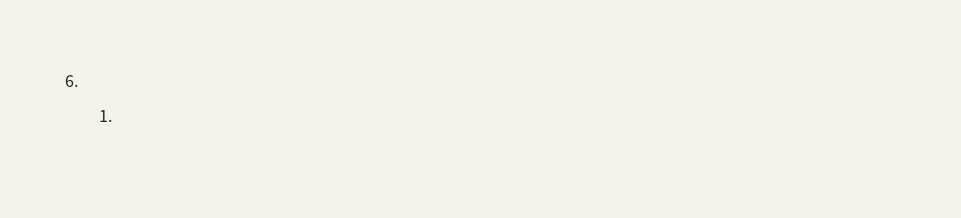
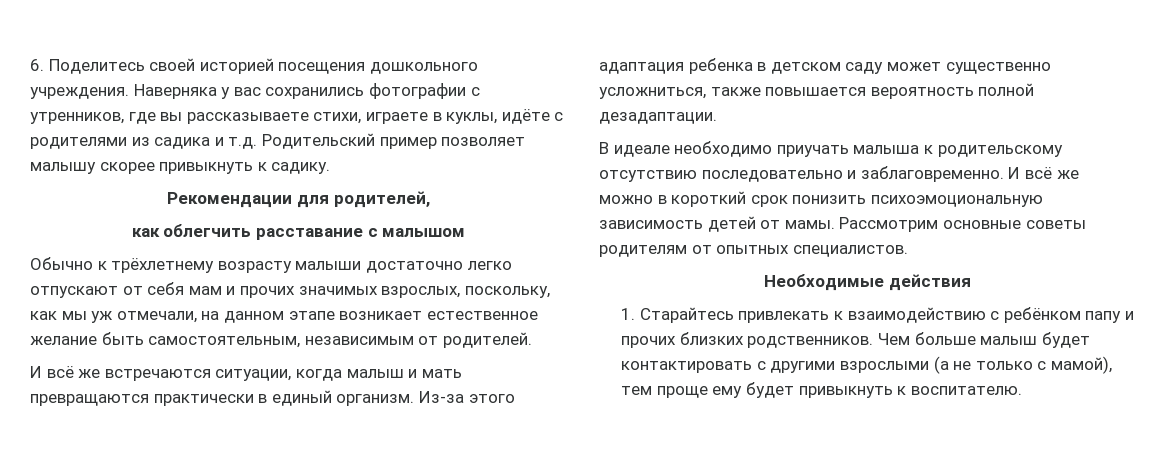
- 6.
- 1.
+ 6. Поделитесь своей историей посещения дошкольного учреждения. Наверняка у вас сохранились фотографии с утренников, где вы рассказываете стихи, играете в куклы, идёте с родителями из садика и т.д. Родительский пример позволяет малышу скорее привыкнуть к садику.
+ Рекомендации для родителей,
+ как облегчить расставание с малышом
+ Обычно к трёхлетнему возрасту малыши достаточно легко отпускают от себя мам и прочих значимых взрослых, поскольку, как мы уж отмечали, на данном этапе возникает естественное желание быть самостоятельным, независимым от родителей.
+ И всё же встречаются ситуации, когда малыш и мать превращаются практически в единый организм. Из-за этого адаптация ребенка в детском саду может существенно усложниться, также повышается вероятность полной дезадаптации.
+ В идеале необходимо приучать малыша к родительскому отсутствию последовательно и заблаговременно. И всё же можно в короткий срок понизить психоэмоциональную зависимость детей от мамы. Рассмотрим основные советы родителям от опытных специалистов.
+ Необходимые действия
+ 1. Старайтесь привлекать к взаимодействию с ребёнком папу и прочих близких родственников. Чем больше малыш будет контактировать с другими взрослыми (а не только с мамой), тем проще ему будет привыкнуть к воспитателю.

